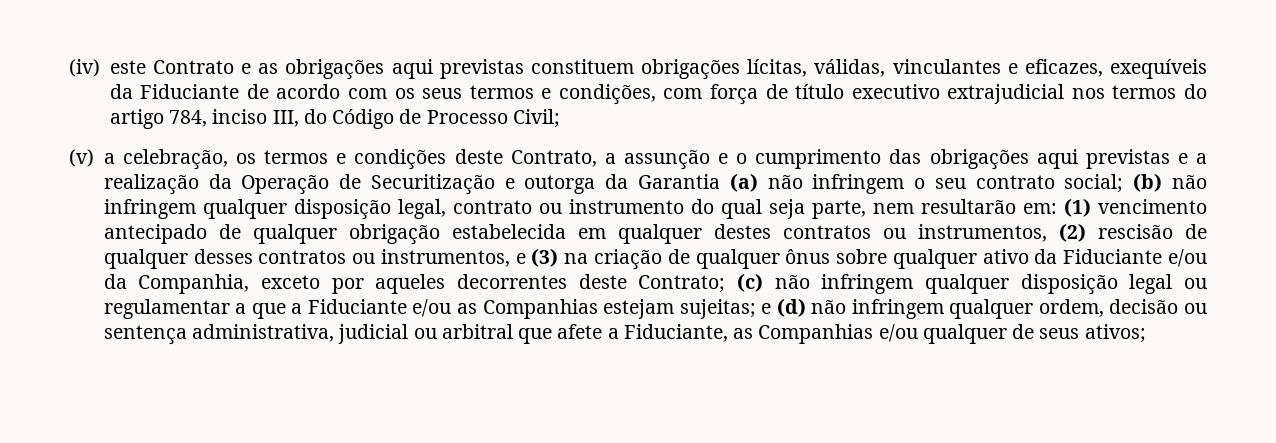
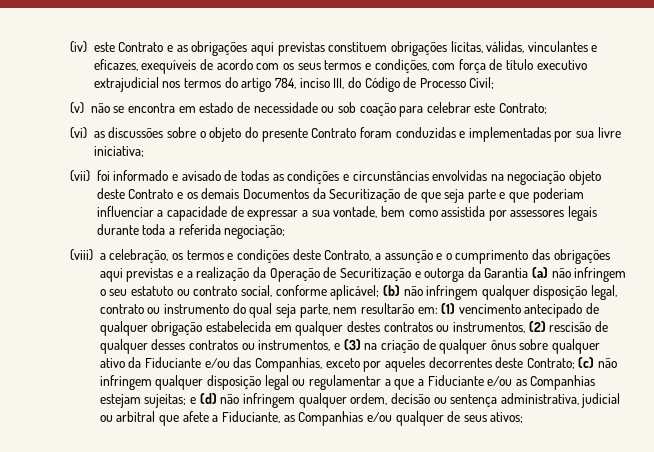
- (iv) este Contrato e as obrigações aqui previstas constituem obrigações lícitas, válidas, vinculantes e eficazes, exequíveis da Fiduciante de acordo com os seus termos e condições, com força de título executivo extrajudicial nos termos do artigo 784, inciso III, do Código de Processo Civil;
+ (iv) este Contrato e as obrigações aqui previstas constituem obrigações lícitas, válidas, vinculantes e eficazes, exequíveis de acordo com os seus termos e condições, com força de título executivo extrajudicial nos termos do artigo 784, inciso III, do Código de Processo Civil;
- (v) a celebração, os termos e condições deste Contrato, a assunção e o cumprimento das obrigações aqui previstas e a realização da Operação de Securitização e outorga da Garantia (a) não infringem o seu contrato social;
+ (v) não se encontra em estado de necessidade ou sob coação para celebrar este Contrato;
+ (vi) as discussões sobre o objeto do presente Contrato foram conduzidas e implementadas por sua livre iniciativa;
+ (vii) foi informado e avisado de todas as condições e circunstâncias envolvidas na negociação objeto deste Contrato e os demais Documentos da Securitização de que seja parte e que poderiam influenciar a capacidade de expressar a sua vontade, bem como assistida por assessores legais durante toda a referida negociação;
+ (viii) a celebração, os termos e condições deste Contrato, a assunção e o cumprimento das obrigações aqui previstas e a realização da Operação de Securitização e outorga da Garantia (a) não infringem o seu estatuto ou contrato social, conforme aplicável;
- (1) vencimento antecipado de qualquer obrigação estabelecida em qualquer destes contratos ou instrumentos, (2) rescisão de qualquer desses contratos ou instrumentos, e (3) na criação de qualquer ônus sobre qualquer ativo da Fiduciante e/ou da Companhia, exceto por aqueles decorrentes deste Contrato;
+ (1) vencimento antecipado de qualquer obrigação estabelecida em qualquer destes contratos ou instrumentos, (2) rescisão de qualquer desses contratos ou instrumentos, e (3) na criação de qualquer ônus sobre qualquer ativo da Fiduciante e/ou das Companhias, exceto por aqueles decorrentes deste Contrato;

